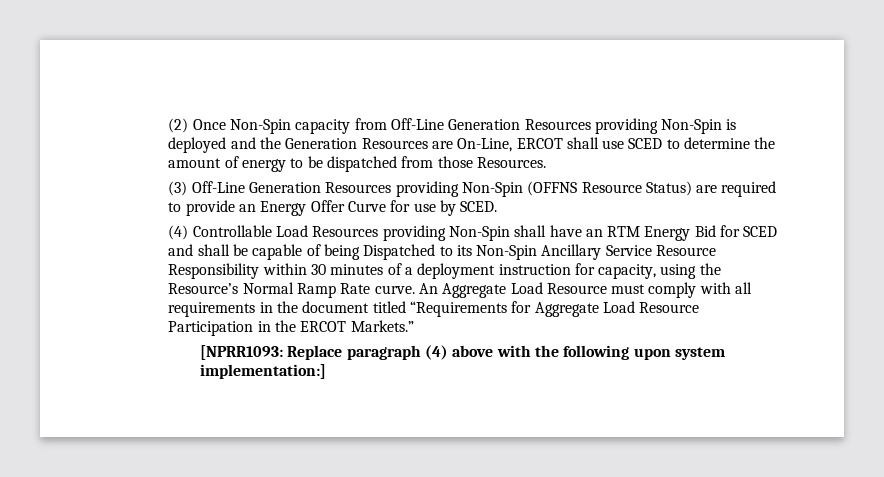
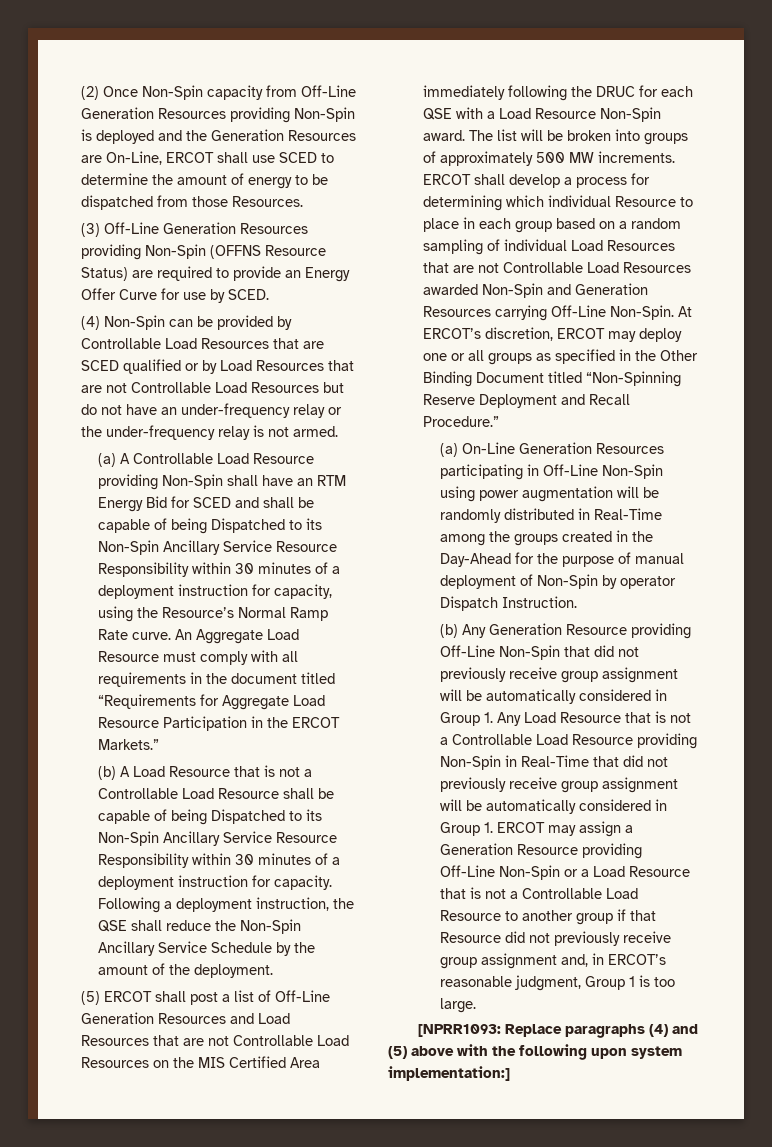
- (4) Controllable Load Resources providing Non-Spin shall have an RTM Energy Bid for SCED and shall be capable of being Dispatched to its Non-Spin Ancillary Service Resource Responsibility within 30 minutes of a deployment instruction for capacity, using the Resource’s Normal Ramp Rate curve.
+ (4) Non-Spin can be provided by Controllable Load Resources that are SCED qualified or by Load Resources that are not Controllable Load Resources but do not have an under-frequency relay or the under-frequency relay is not armed.
+ (a) A Controllable Load Resource providing Non-Spin shall have an RTM Energy Bid for SCED and shall be capable of being Dispatched to its Non-Spin Ancillary Service Resource Responsibility within 30 minutes of a deployment instruction for capacity, using the Resource’s Normal Ramp Rate curve.
- [NPRR1093: Replace paragraph (4) above with the following upon system implementation:]
+ (b) A Load Resource that is not a Controllable Load Resource shall be capable of being Dispatched to its Non-Spin Ancillary Service Resource Responsibility within 30 minutes of a deployment instruction for capacity. Following a deployment instruction, the QSE shall reduce the Non-Spin Ancillary Service Schedule by the amount of the deployment.
+ (5) ERCOT shall post a list of Off-Line Generation Resources and Load Resources that are not Controllable Load Resources on the MIS Certified Area immediately following the DRUC for each QSE with a Load Resource Non-Spin award. The list will be broken into groups of approximately 500 MW increments. ERCOT shall develop a process for determining which individual Resource to place in each group based on a random sampling of individual Load Resources that are not Controllable Load Resources awarded Non-Spin and Generation Resources carrying Off-Line Non-Spin. At ERCOT’s discretion, ERCOT may deploy one or all groups as specified in the Other Binding Document titled “Non-Spinning Reserve Deployment and Recall Procedure.”
+ (a) On-Line Generation Resources participating in Off-Line Non-Spin using power augmentation will be randomly distributed in Real-Time among the groups created in the Day-Ahead for the purpose of manual deployment of Non-Spin by operator Dispatch Instruction.
+ (b) Any Generation Resource providing Off-Line Non-Spin that did not previously receive group assignment will be automatically considered in Group 1. Any Load Resource that is not a Controllable Load Resource providing Non-Spin in Real-Time that did not previously receive group assignment will be automatically considered in Group 1. ERCOT may assign a Generation Resource providing Off-Line Non-Spin or a Load Resource that is not a Controllable Load Resource to another group if that Resource did not previously receive group assignment and, in ERCOT’s reasonable judgment, Group 1 is too large.
+ [NPRR1093: Replace paragraphs (4) and (5) above with the following upon system implementation:]

